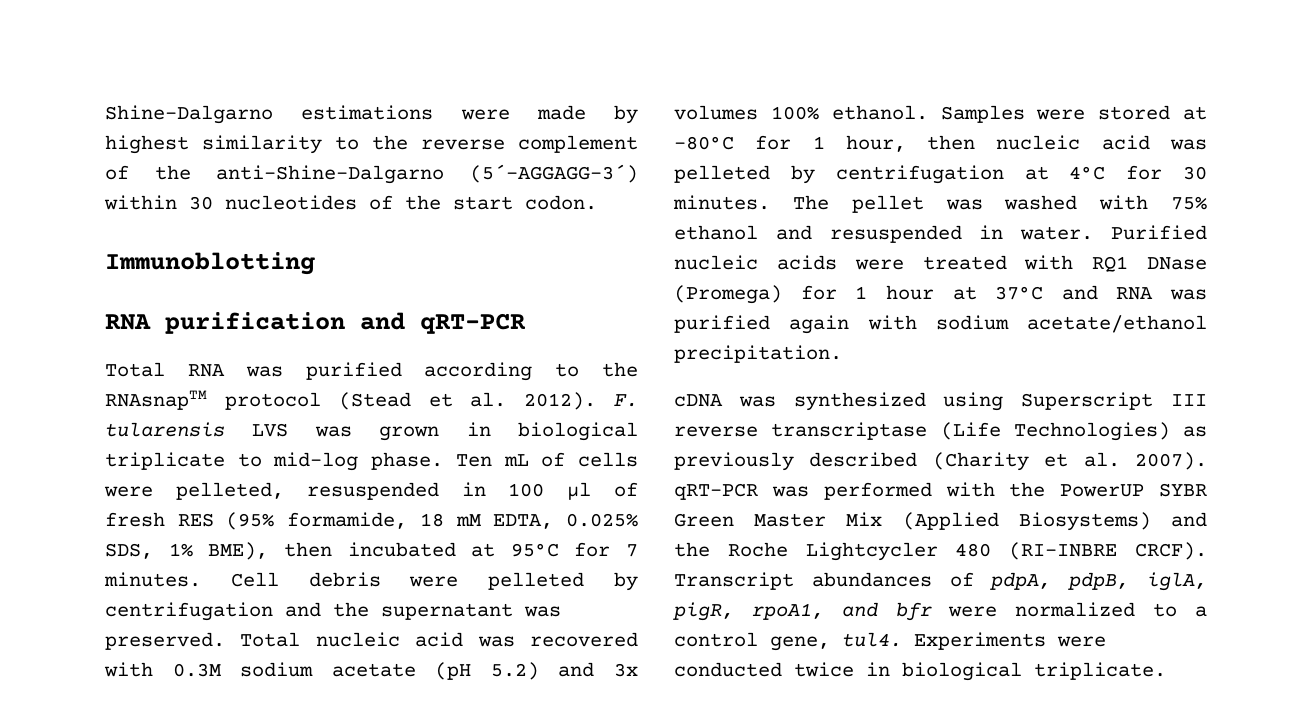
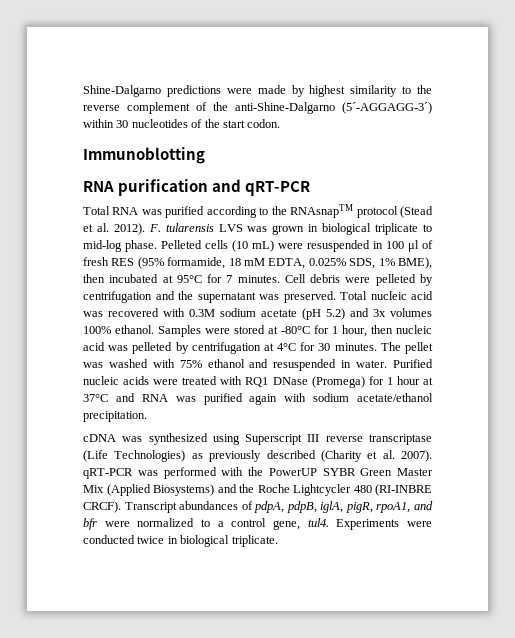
- Shine-Dalgarno estimations were made by highest similarity to the reverse complement of the anti-Shine-Dalgarno (5´-AGGAGG-3´) within 30 nucleotides of the start codon.
+ Shine-Dalgarno predictions were made by highest similarity to the reverse complement of the anti-Shine-Dalgarno (5´-AGGAGG-3´) within 30 nucleotides of the start codon.
- Ten mL of cells were pelleted, resuspended in 100 μl of fresh RES (95% formamide, 18 mM EDTA, 0.025% SDS, 1% BME), then incubated at 95°C for 7 minutes.
+ Pelleted cells (10 mL) were resuspended in 100 μl of fresh RES (95% formamide, 18 mM EDTA, 0.025% SDS, 1% BME), then incubated at 95°C for 7 minutes.

